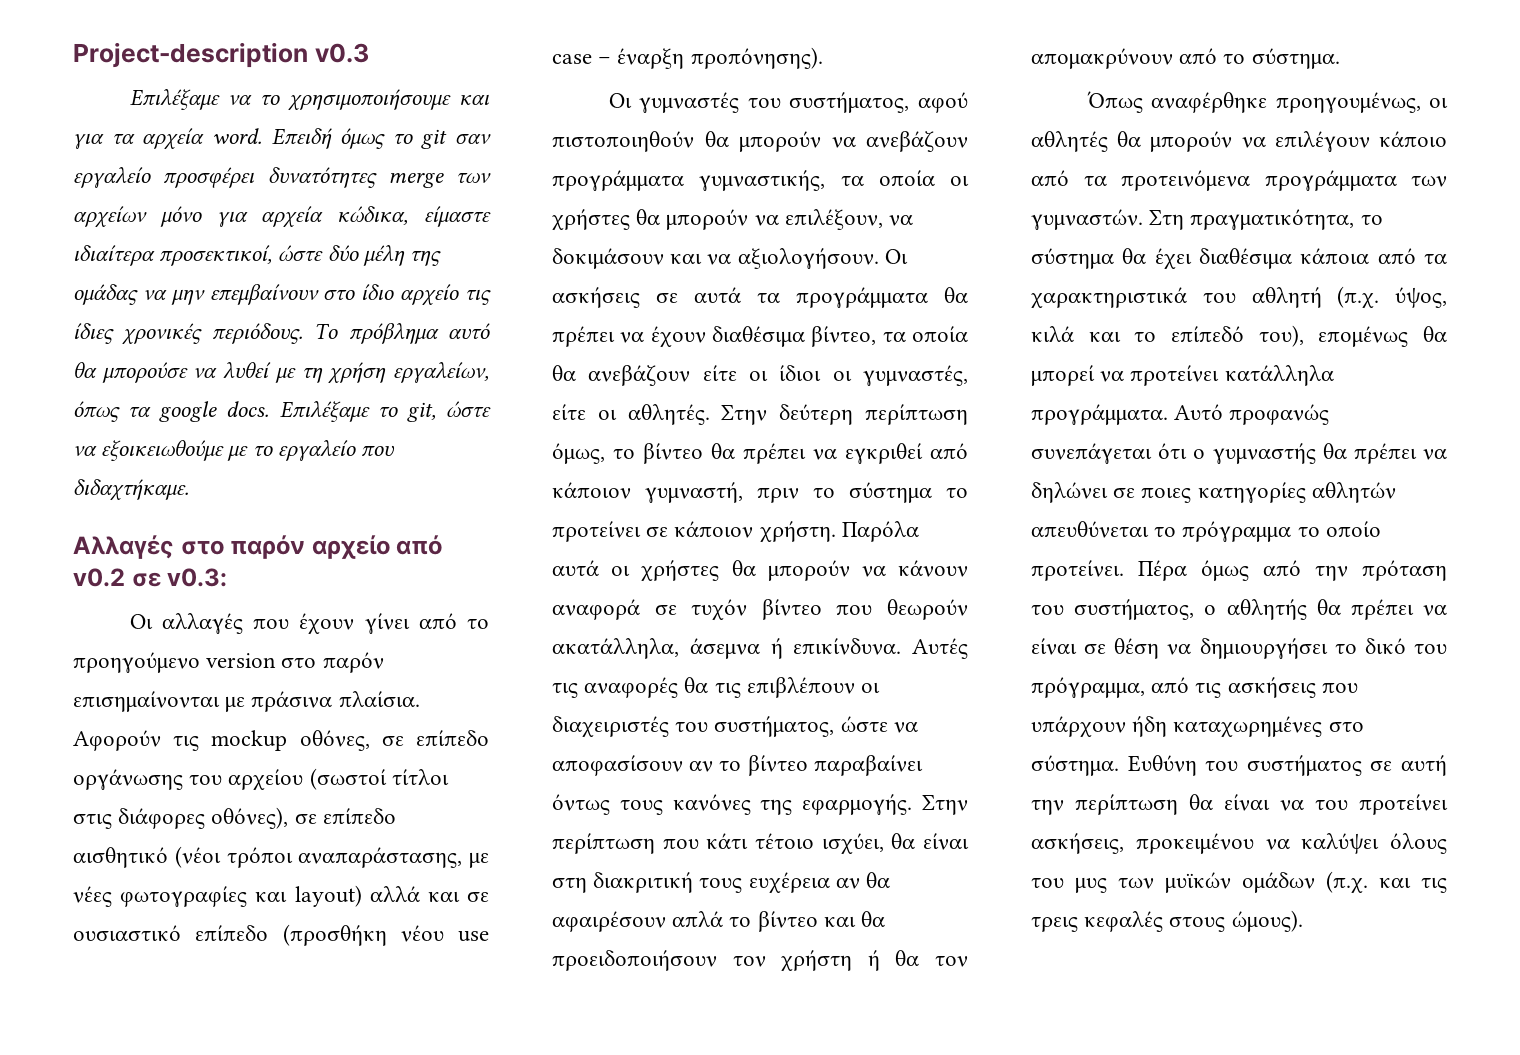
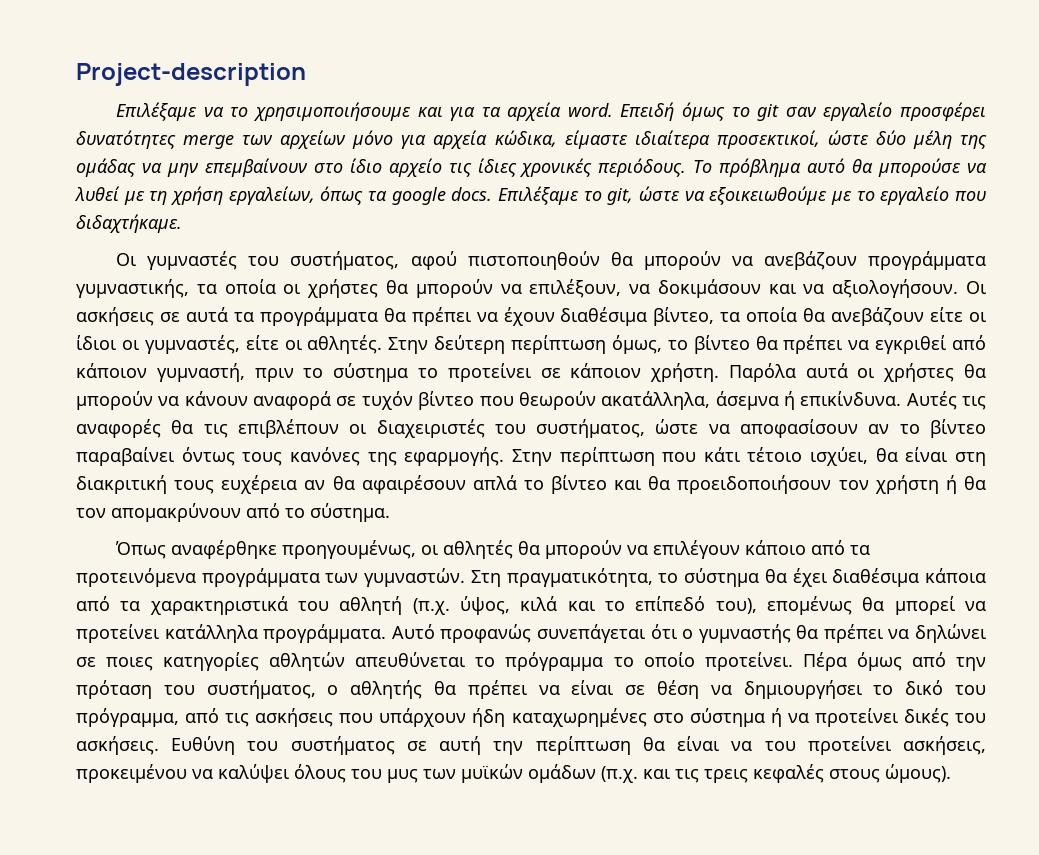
- Project-description v0.3
+ Project-description
- Αλλαγές στο παρόν αρχείο από v0.2 σε v0.3:
- Οι αλλαγές που έχουν γίνει από το προηγούμενο version στο παρόν επισημαίνονται με πράσινα πλαίσια. Αφορούν τις mockup οθόνες, σε επίπεδο οργάνωσης του αρχείου (σωστοί τίτλοι στις διάφορες οθόνες), σε επίπεδο αισθητικό (νέοι τρόποι αναπαράστασης, με νέες φωτογραφίες και layout) αλλά και σε ουσιαστικό επίπεδο (προσθήκη νέου use case – έναρξη προπόνησης).
- Πέρα όμως από την πρόταση του συστήματος, ο αθλητής θα πρέπει να είναι σε θέση να δημιουργήσει το δικό του πρόγραμμα, από τις ασκήσεις που υπάρχουν ήδη καταχωρημένες στο σύστημα.
+ Πέρα όμως από την πρόταση του συστήματος, ο αθλητής θα πρέπει να είναι σε θέση να δημιουργήσει το δικό του πρόγραμμα, από τις ασκήσεις που υπάρχουν ήδη καταχωρημένες στο σύστημα ή να προτείνει δικές του ασκήσεις.

